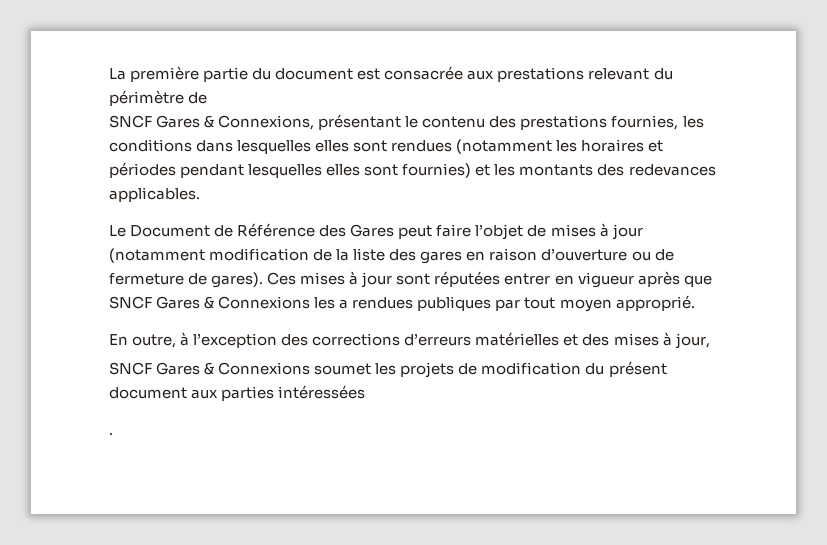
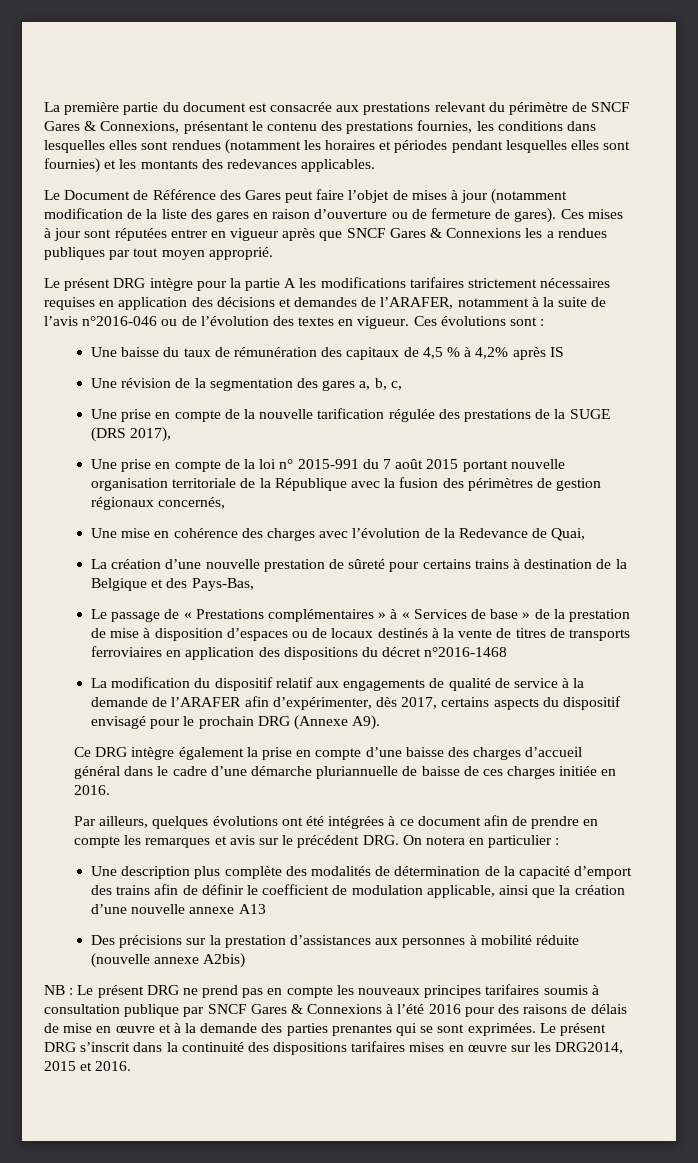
- La première partie du document est consacrée aux prestations relevant du périmètre de
- SNCF Gares & Connexions, présentant le contenu des prestations fournies, les conditions dans lesquelles elles sont rendues (notamment les horaires et périodes pendant lesquelles elles sont fournies) et les montants des redevances applicables.
+ La première partie du document est consacrée aux prestations relevant du périmètre de SNCF Gares & Connexions, présentant le contenu des prestations fournies, les conditions dans lesquelles elles sont rendues (notamment les horaires et périodes pendant lesquelles elles sont fournies) et les montants des redevances applicables.
- En outre, à l’exception des corrections d’erreurs matérielles et des mises à jour,
- SNCF Gares & Connexions soumet les projets de modification du présent document aux parties intéressées
- .
+ Le présent DRG intègre pour la partie A les modifications tarifaires strictement nécessaires requises en application des décisions et demandes de l’ARAFER, notamment à la suite de l’avis n°2016-046 ou de l’évolution des textes en vigueur. Ces évolutions sont :
+ Une baisse du taux de rémunération des capitaux de 4,5 % à 4,2% après IS
+ Une révision de la segmentation des gares a, b, c,
+ Une prise en compte de la nouvelle tarification régulée des prestations de la SUGE (DRS 2017),
+ Une prise en compte de la loi n° 2015-991 du 7 août 2015 portant nouvelle organisation territoriale de la République avec la fusion des périmètres de gestion régionaux concernés,
+ Une mise en cohérence des charges avec l’évolution de la Redevance de Quai,
+ La création d’une nouvelle prestation de sûreté pour certains trains à destination de la Belgique et des Pays-Bas,
+ Le passage de « Prestations complémentaires » à « Services de base » de la prestation de mise à disposition d’espaces ou de locaux destinés à la vente de titres de transports ferroviaires en application des dispositions du décret n°2016-1468
+ La modification du dispositif relatif aux engagements de qualité de service à la demande de l’ARAFER afin d’expérimenter, dès 2017, certains aspects du dispositif envisagé pour le prochain DRG (Annexe A9).
+ Ce DRG intègre également la prise en compte d’une baisse des charges d’accueil général dans le cadre d’une démarche pluriannuelle de baisse de ces charges initiée en 2016.
+ Par ailleurs, quelques évolutions ont été intégrées à ce document afin de prendre en compte les remarques et avis sur le précédent DRG. On notera en particulier :
+ Une description plus complète des modalités de détermination de la capacité d’emport des trains afin de définir le coefficient de modulation applicable, ainsi que la création d’une nouvelle annexe A13
+ Des précisions sur la prestation d’assistances aux personnes à mobilité réduite (nouvelle annexe A2bis)
+ NB : Le présent DRG ne prend pas en compte les nouveaux principes tarifaires soumis à consultation publique par SNCF Gares & Connexions à l’été 2016 pour des raisons de délais de mise en œuvre et à la demande des parties prenantes qui se sont exprimées. Le présent DRG s’inscrit dans la continuité des dispositions tarifaires mises en œuvre sur les DRG2014, 2015 et 2016.

